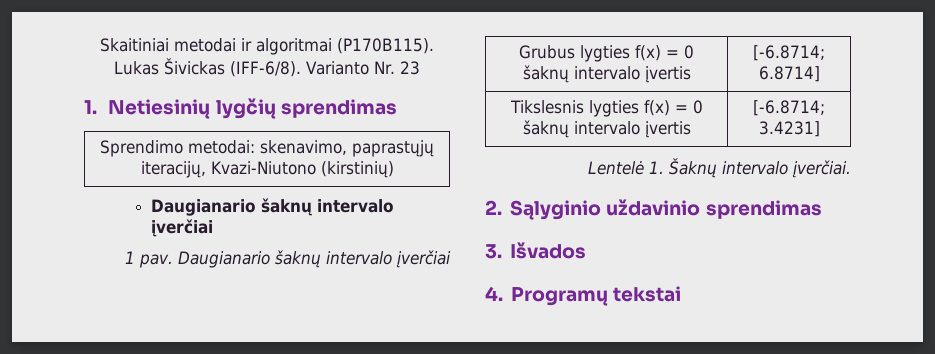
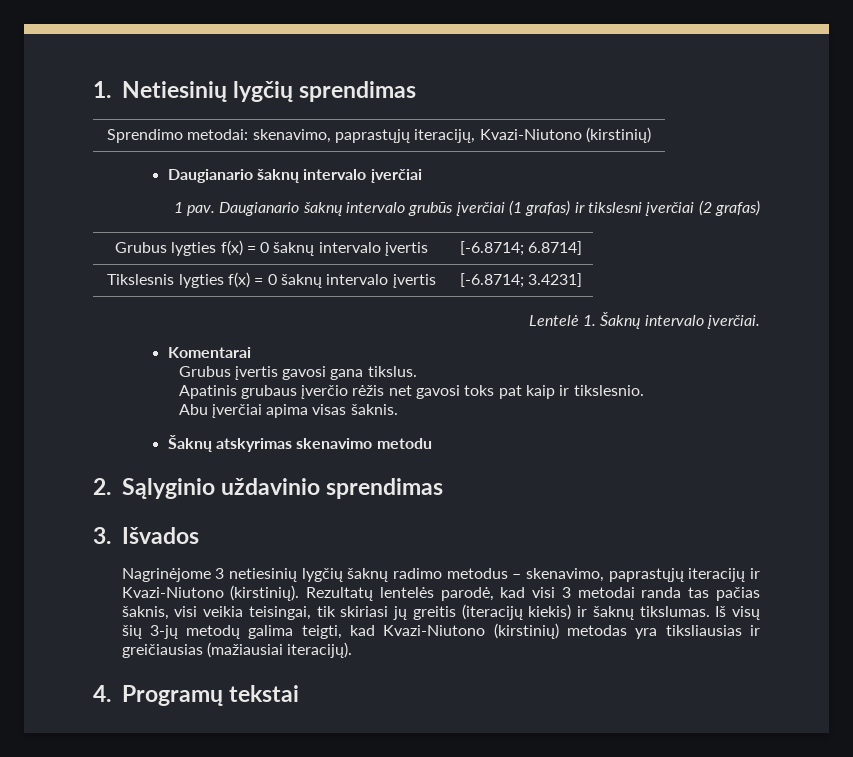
- Skaitiniai metodai ir algoritmai (P170B115). Lukas Šivickas (IFF-6/8). Varianto Nr. 23
- 1 pav. Daugianario šaknų intervalo įverčiai
+ 1 pav. Daugianario šaknų intervalo grubūs įverčiai (1 grafas) ir tikslesni įverčiai (2 grafas)
+ Komentarai
+ Grubus įvertis gavosi gana tikslus.
+ Apatinis grubaus įverčio rėžis net gavosi toks pat kaip ir tikslesnio.
+ Abu įverčiai apima visas šaknis.
+ Šaknų atskyrimas skenavimo metodu
+ Nagrinėjome 3 netiesinių lygčių šaknų radimo metodus – skenavimo, paprastųjų iteracijų ir Kvazi-Niutono (kirstinių). Rezultatų lentelės parodė, kad visi 3 metodai randa tas pačias šaknis, visi veikia teisingai, tik skiriasi jų greitis (iteracijų kiekis) ir šaknų tikslumas. Iš visų šių 3-jų metodų galima teigti, kad Kvazi-Niutono (kirstinių) metodas yra tiksliausias ir greičiausias (mažiausiai iteracijų).

